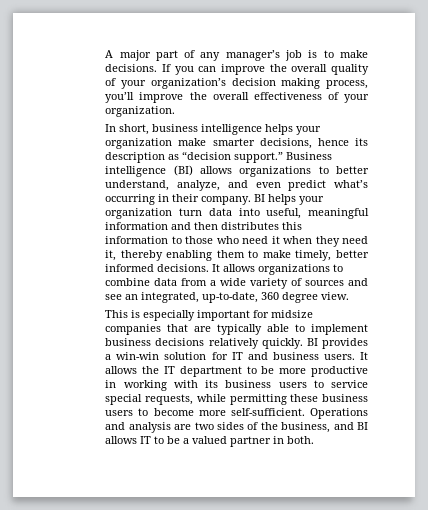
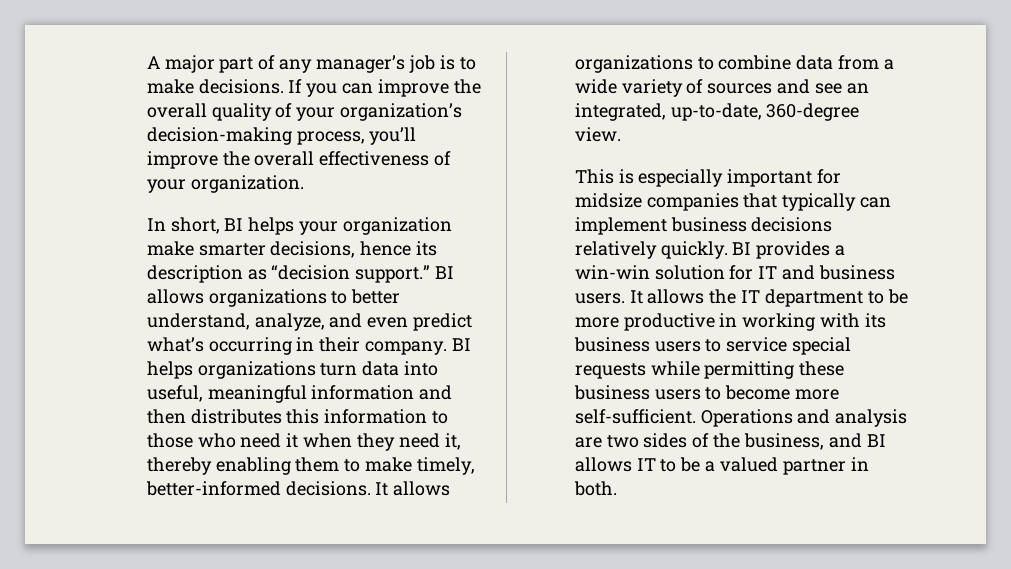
- If you can improve the overall quality of your organization’s decision making process, you’ll improve the overall effectiveness of your organization.
+ If you can improve the overall quality of your organization’s decision-making process, you’ll improve the overall effectiveness of your organization.
- In short, business intelligence helps your organization make smarter decisions, hence its description as “decision support.”
+ In short, BI helps your organization make smarter decisions, hence its description as “decision support.”
- Business intelligence (BI) allows organizations to better understand, analyze, and even predict what’s occurring in their company.
+ BI allows organizations to better understand, analyze, and even predict what’s occurring in their company.
- BI helps your organization turn data into useful, meaningful information and then distributes this information to those who need it when they need it, thereby enabling them to make timely, better informed decisions.
+ BI helps organizations turn data into useful, meaningful information and then distributes this information to those who need it when they need it, thereby enabling them to make timely, better-informed decisions.
- It allows organizations to combine data from a wide variety of sources and see an integrated, up-to-date, 360 degree view.
+ It allows organizations to combine data from a wide variety of sources and see an integrated, up-to-date, 360-degree view.
- This is especially important for midsize companies that are typically able to implement business decisions relatively quickly.
+ This is especially important for midsize companies that typically can implement business decisions relatively quickly.
- It allows the IT department to be more productive in working with its business users to service special requests, while permitting these business users to become more self-sufficient.
+ It allows the IT department to be more productive in working with its business users to service special requests while permitting these business users to become more self-sufficient.

